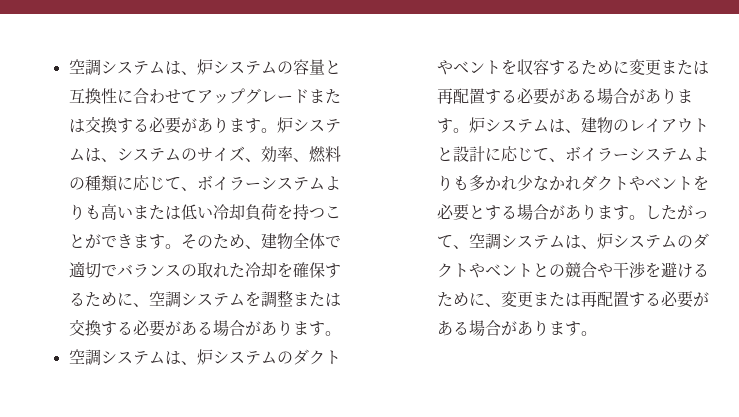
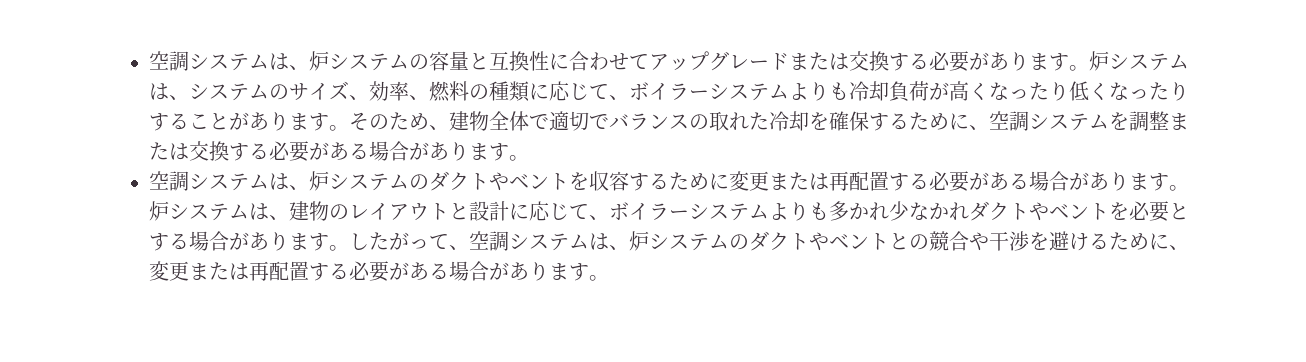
- 炉システムは、システムのサイズ、効率、燃料の種類に応じて、ボイラーシステムよりも高いまたは低い冷却負荷を持つことができます。
+ 炉システムは、システムのサイズ、効率、燃料の種類に応じて、ボイラーシステムよりも冷却負荷が高くなったり低くなったりすることがあります。

